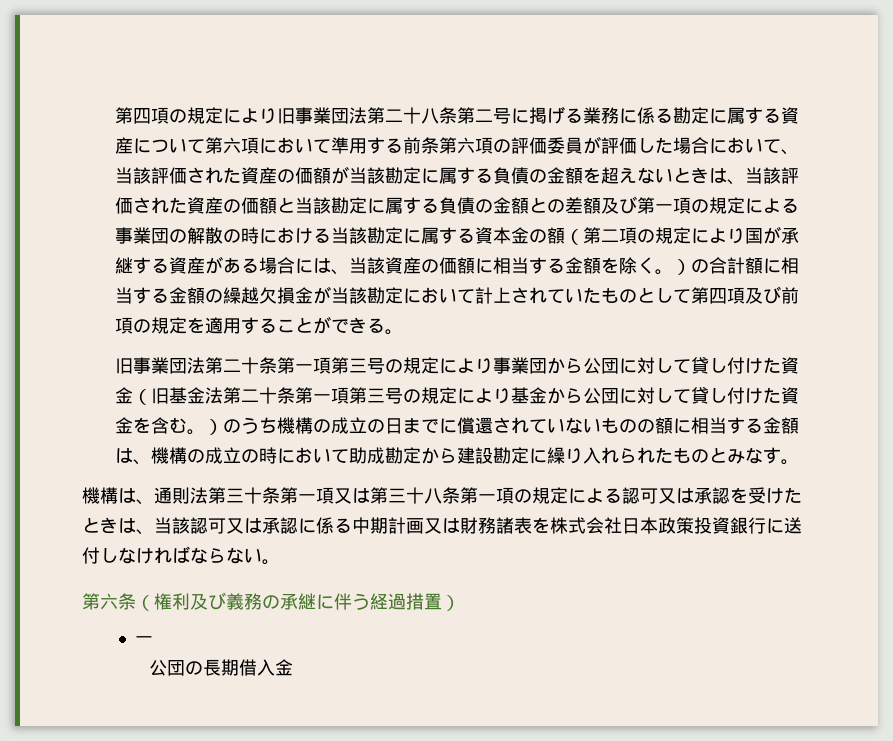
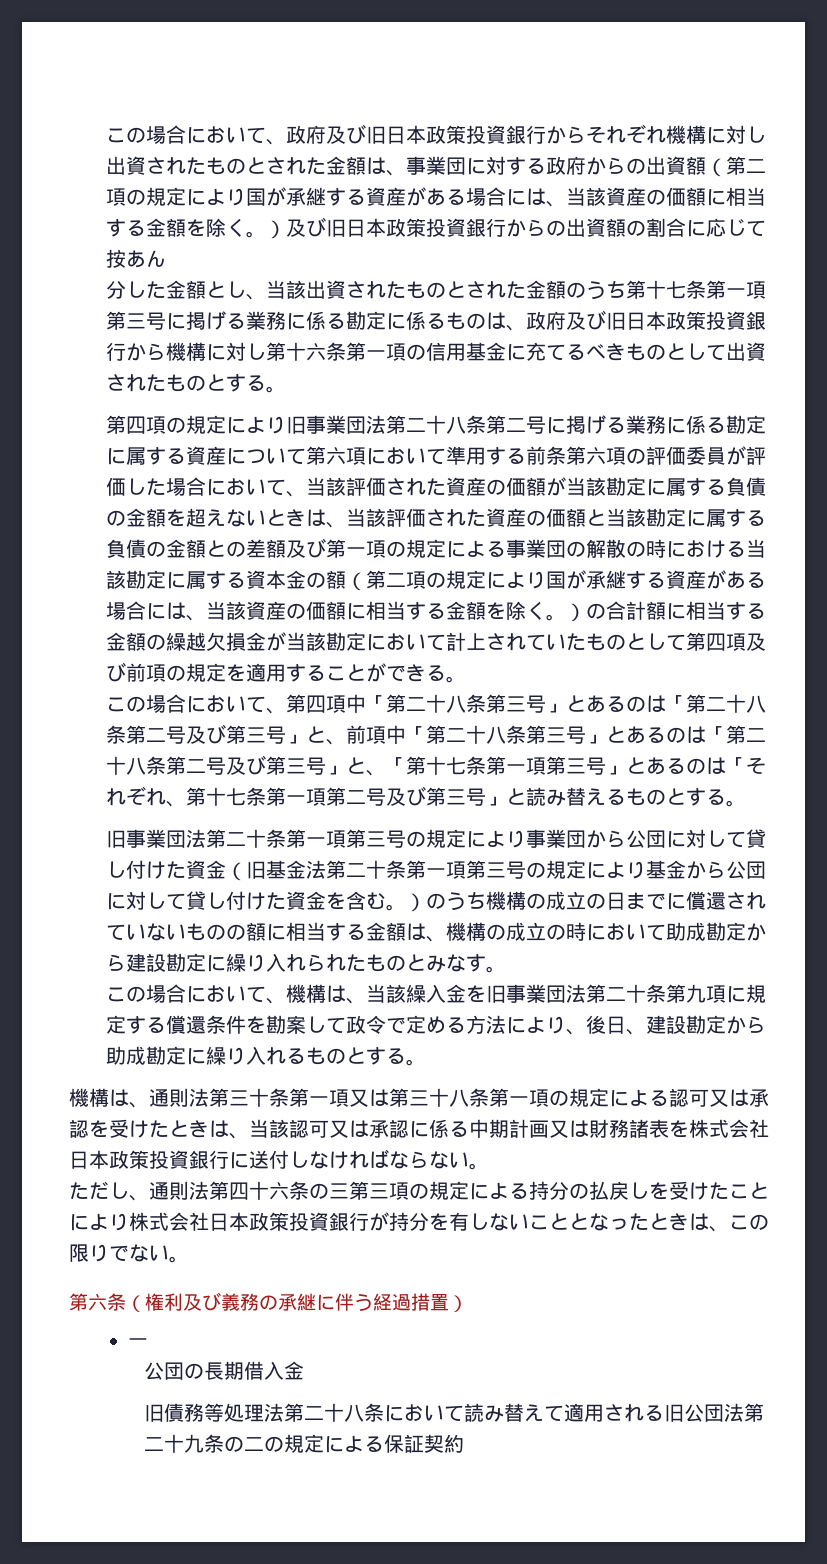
+ この場合において、政府及び旧日本政策投資銀行からそれぞれ機構に対し出資されたものとされた金額は、事業団に対する政府からの出資額（第二項の規定により国が承継する資産がある場合には、当該資産の価額に相当する金額を除く。）及び旧日本政策投資銀行からの出資額の割合に応じて按あん
+ 分した金額とし、当該出資されたものとされた金額のうち第十七条第一項第三号に掲げる業務に係る勘定に係るものは、政府及び旧日本政策投資銀行から機構に対し第十六条第一項の信用基金に充てるべきものとして出資されたものとする。
+ この場合において、第四項中「第二十八条第三号」とあるのは「第二十八条第二号及び第三号」と、前項中「第二十八条第三号」とあるのは「第二十八条第二号及び第三号」と、「第十七条第一項第三号」とあるのは「それぞれ、第十七条第一項第二号及び第三号」と読み替えるものとする。
+ この場合において、機構は、当該繰入金を旧事業団法第二十条第九項に規定する償還条件を勘案して政令で定める方法により、後日、建設勘定から助成勘定に繰り入れるものとする。
+ ただし、通則法第四十六条の三第三項の規定による持分の払戻しを受けたことにより株式会社日本政策投資銀行が持分を有しないこととなったときは、この限りでない。
+ 旧債務等処理法第二十八条において読み替えて適用される旧公団法第二十九条の二の規定による保証契約

